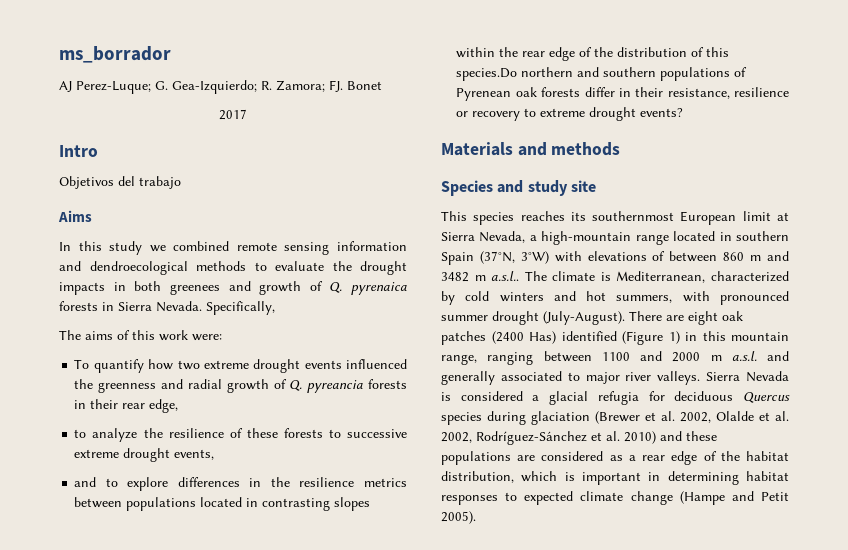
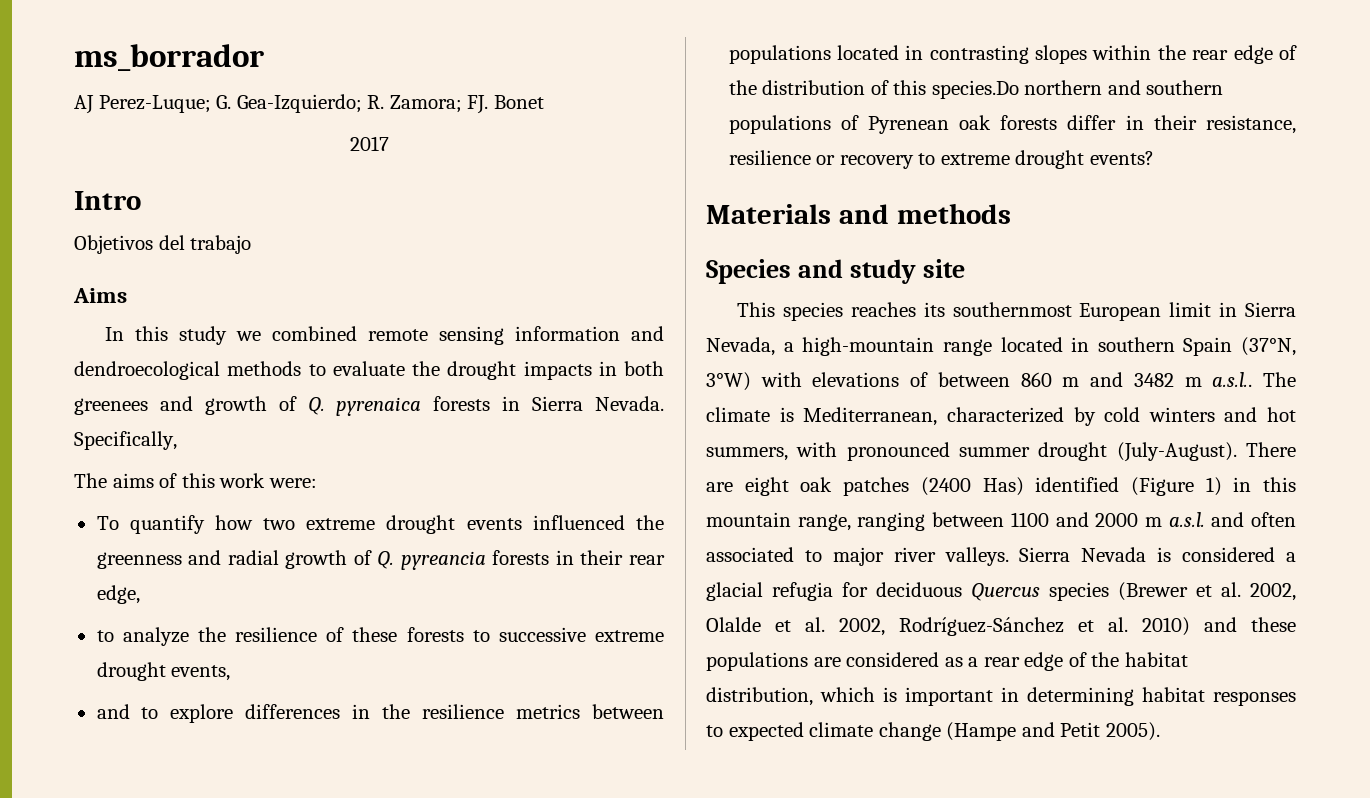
- This species reaches its southernmost European limit at Sierra Nevada, a high-mountain range located in southern Spain (37°N, 3°W) with elevations of between 860 m and 3482 m a.s.l..
+ This species reaches its southernmost European limit in Sierra Nevada, a high-mountain range located in southern Spain (37°N, 3°W) with elevations of between 860 m and 3482 m a.s.l..
- There are eight oak patches (2400 Has) identified (Figure 1) in this mountain range, ranging between 1100 and 2000 m a.s.l. and generally associated to major river valleys.
+ There are eight oak patches (2400 Has) identified (Figure 1) in this mountain range, ranging between 1100 and 2000 m a.s.l. and often associated to major river valleys.
- Sierra Nevada is considered a glacial refugia for deciduous Quercus species during glaciation (Brewer et al. 2002, Olalde et al. 2002, Rodríguez-Sánchez et al. 2010) and these populations are considered as a rear edge of the habitat distribution, which is important in determining habitat responses to expected climate change (Hampe and Petit 2005).
+ Sierra Nevada is considered a glacial refugia for deciduous Quercus species (Brewer et al. 2002, Olalde et al. 2002, Rodríguez-Sánchez et al. 2010) and these populations are considered as a rear edge of the habitat distribution, which is important in determining habitat responses to expected climate change (Hampe and Petit 2005).

